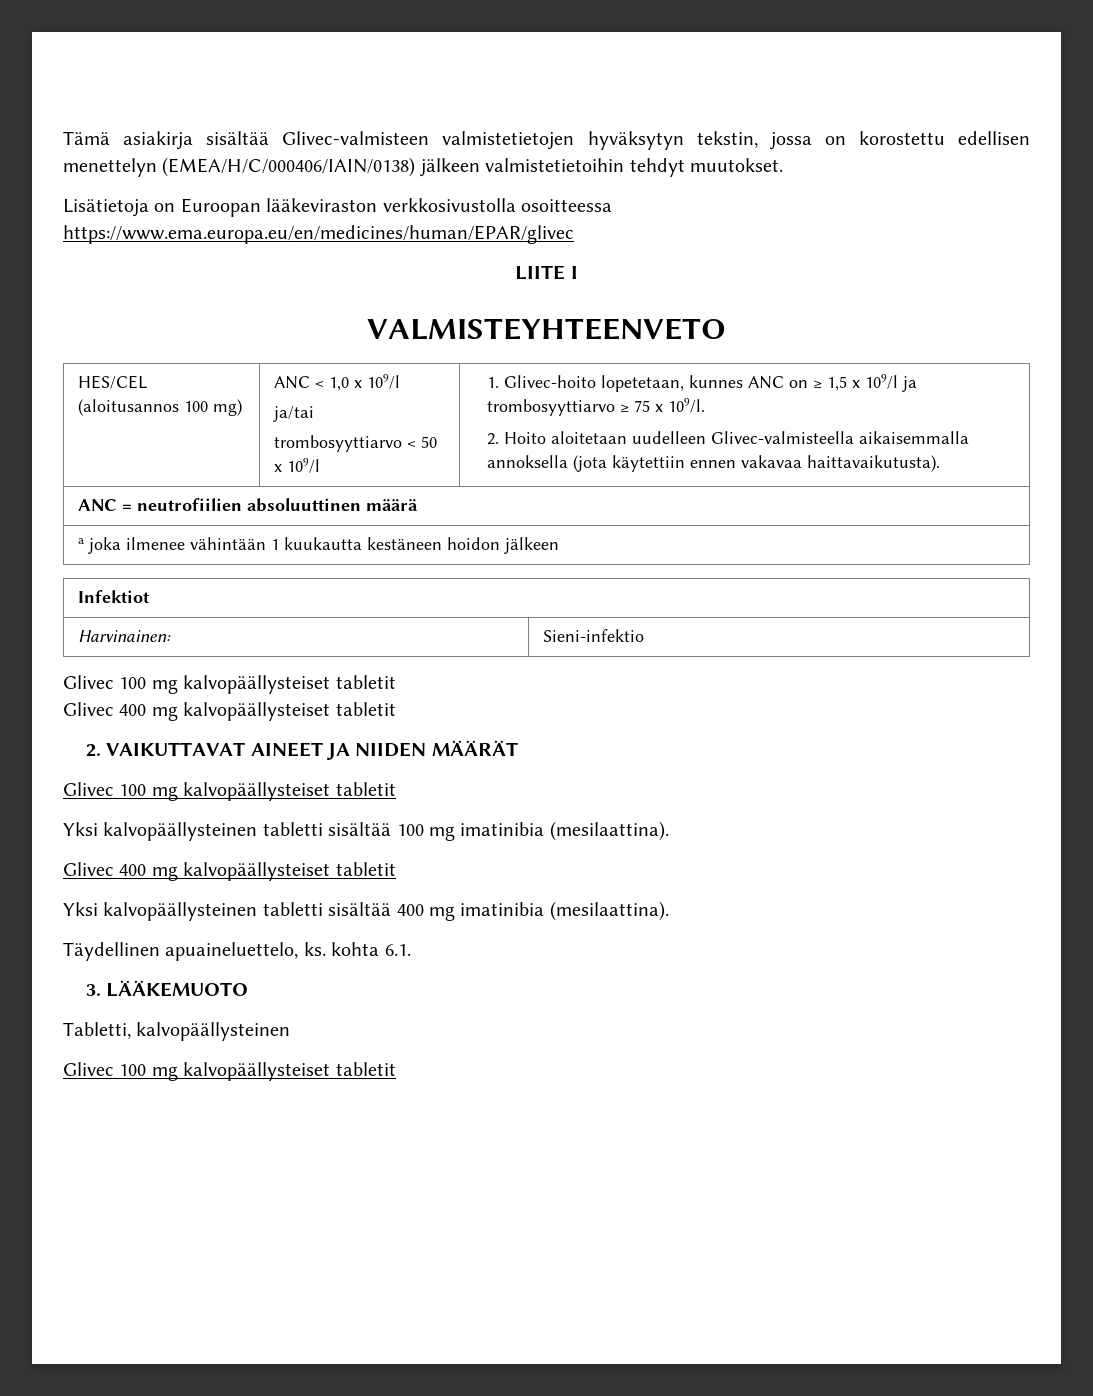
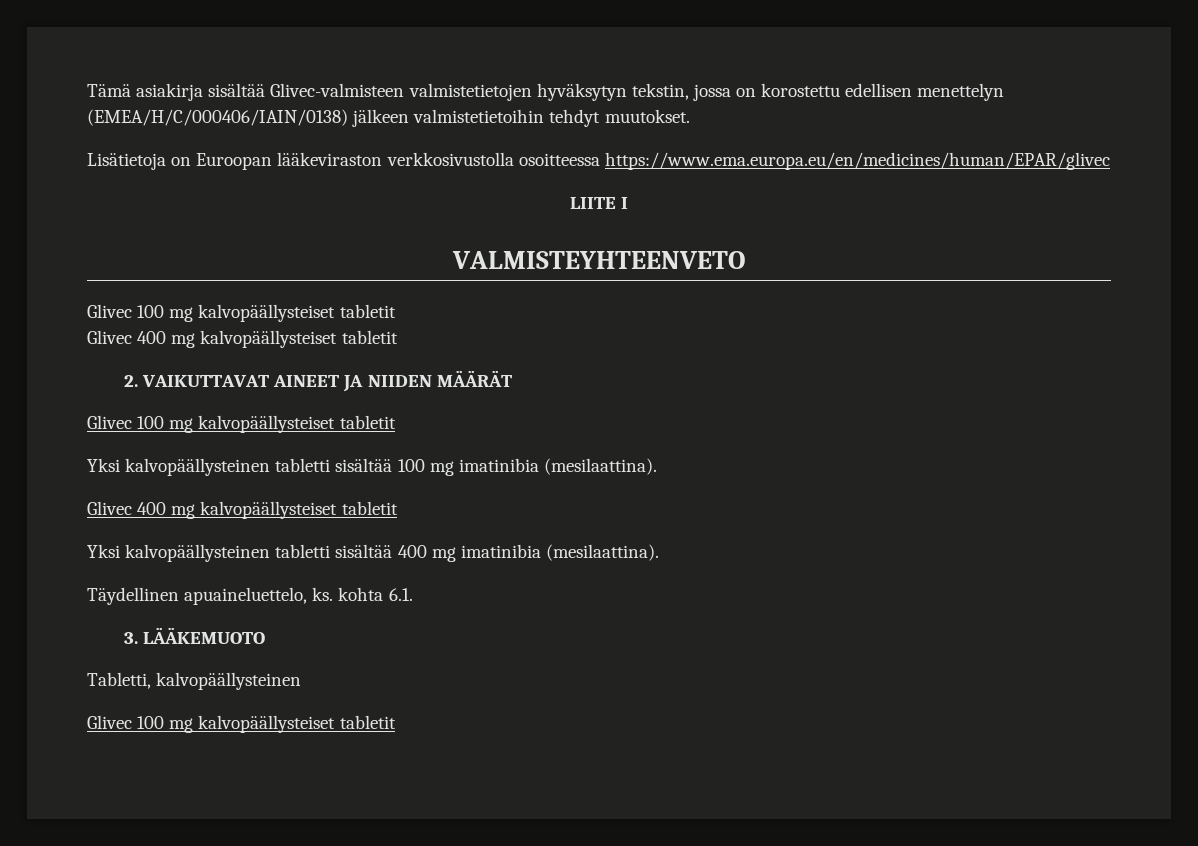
- HES/CEL (aloitusannos 100 mg) | ANC < 1,0 x 109/l
- ja/tai
- trombosyyttiarvo < 50 x 109/l | 1. Glivec-hoito lopetetaan, kunnes ANC on ≥ 1,5 x 109/l ja trombosyyttiarvo ≥ 75 x 109/l.
- 2. Hoito aloitetaan uudelleen Glivec-valmisteella aikaisemmalla annoksella (jota käytettiin ennen vakavaa haittavaikutusta).
- ANC = neutrofiilien absoluuttinen määrä
- a joka ilmenee vähintään 1 kuukautta kestäneen hoidon jälkeen
- Infektiot
- Harvinainen: | Sieni-infektio

